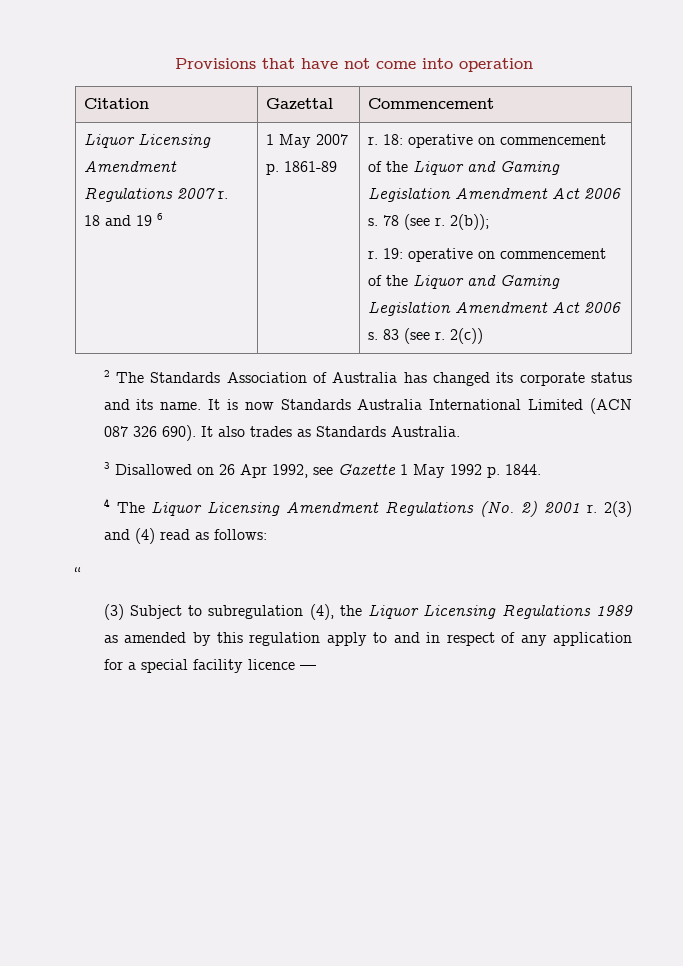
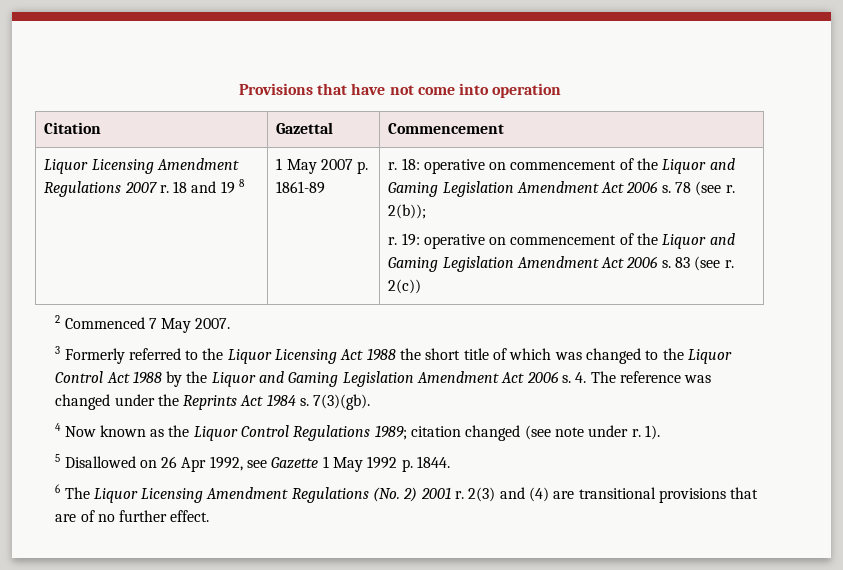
- 18 and 19 6
+ 18 and 19 8
- 2 The Standards Association of Australia has changed its corporate status and its name. It is now Standards Australia International Limited (ACN 087 326 690). It also trades as Standards Australia.
- 3 Disallowed on 26 Apr 1992, see Gazette 1 May 1992 p. 1844.
+ 2 Commenced 7 May 2007.
+ 3 Formerly referred to the Liquor Licensing Act 1988 the short title of which was changed to the Liquor Control Act 1988 by the Liquor and Gaming Legislation Amendment Act 2006 s. 4. The reference was changed under the Reprints Act 1984 s. 7(3)(gb).
+ 4 Now known as the Liquor Control Regulations 1989; citation changed (see note under r. 1).
+ 5 Disallowed on 26 Apr 1992, see Gazette 1 May 1992 p. 1844.
- 4 The Liquor Licensing Amendment Regulations (No. 2) 2001 r.
+ 6 The Liquor Licensing Amendment Regulations (No. 2) 2001 r.
- 2(3) and (4) read as follows:
- “
- (3) Subject to subregulation (4), the Liquor Licensing Regulations 1989 as amended by this regulation apply to and in respect of any application for a special facility licence —
+ 2(3) and (4) are transitional provisions that are of no further effect.

